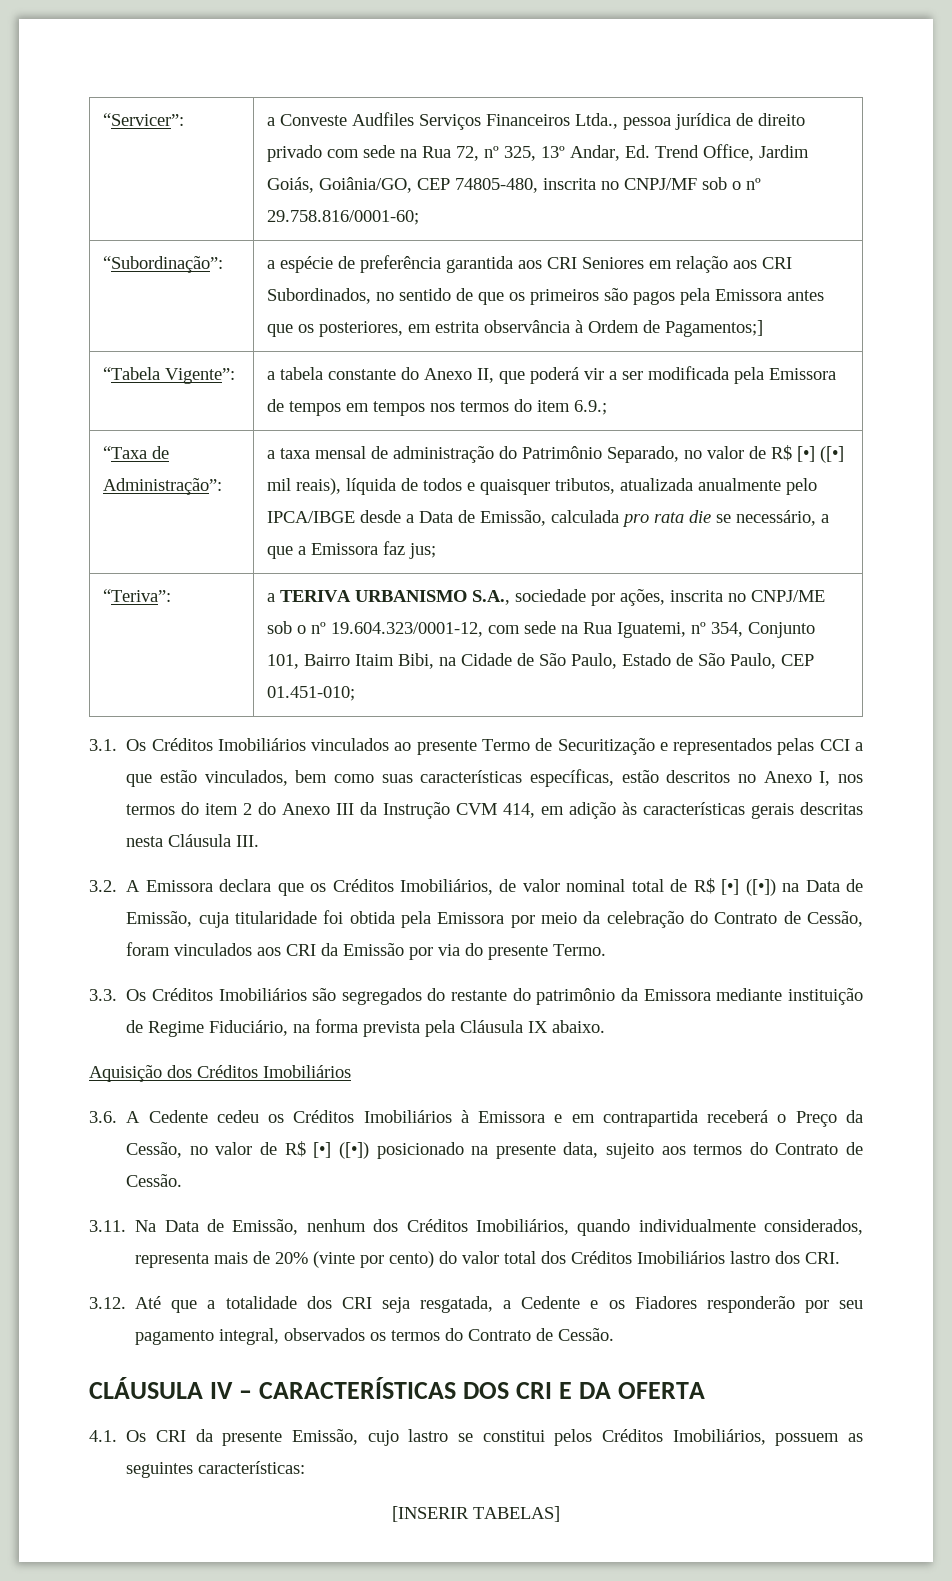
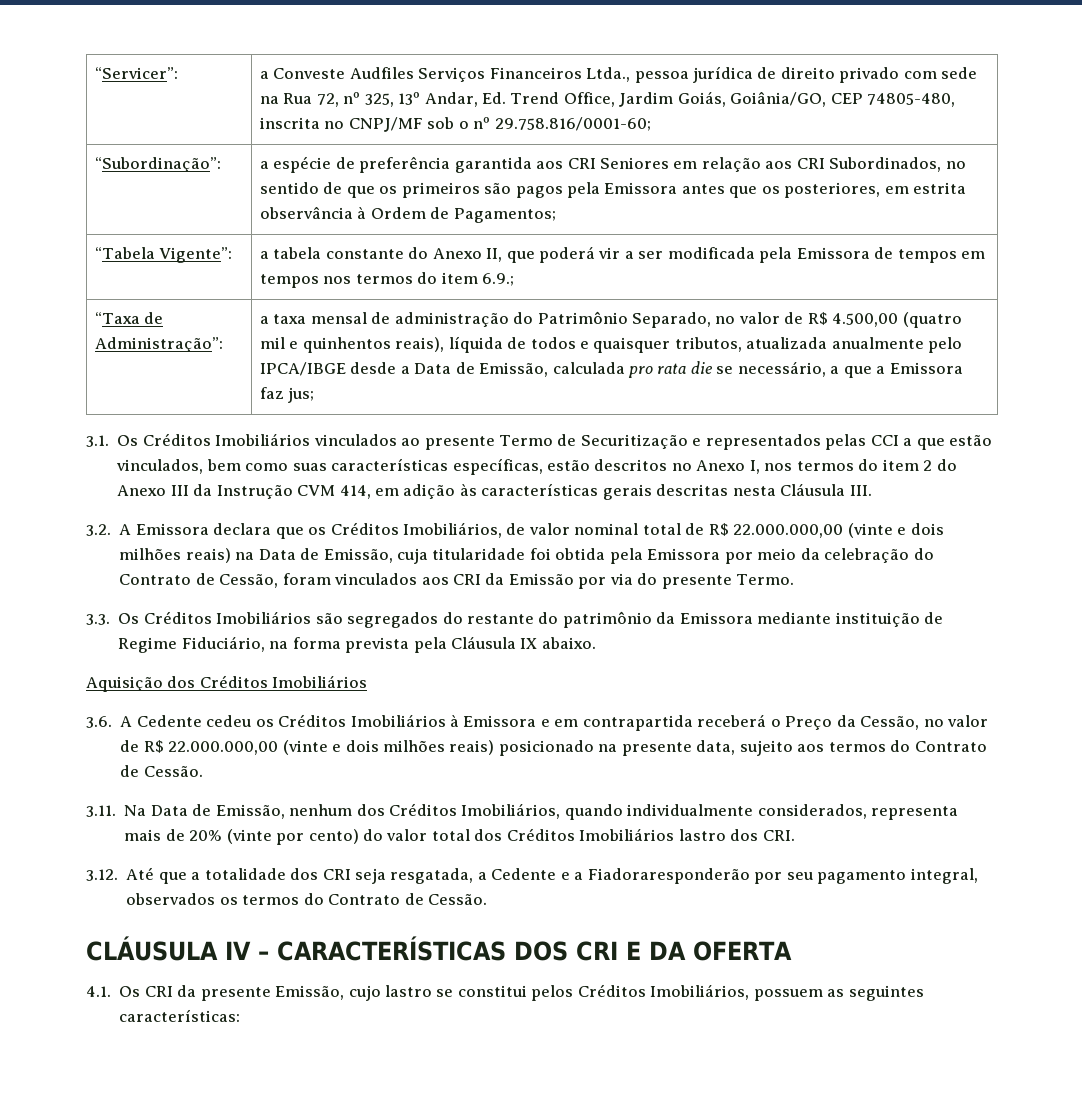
- “Subordinação”: | a espécie de preferência garantida aos CRI Seniores em relação aos CRI Subordinados, no sentido de que os primeiros são pagos pela Emissora antes que os posteriores, em estrita observância à Ordem de Pagamentos;]
+ “Subordinação”: | a espécie de preferência garantida aos CRI Seniores em relação aos CRI Subordinados, no sentido de que os primeiros são pagos pela Emissora antes que os posteriores, em estrita observância à Ordem de Pagamentos;
- a taxa mensal de administração do Patrimônio Separado, no valor de R$ [•] ([•] mil reais), líquida de todos e quaisquer tributos, atualizada anualmente pelo IPCA/IBGE desde a Data de Emissão, calculada pro rata die se necessário, a que a Emissora faz jus;
+ a taxa mensal de administração do Patrimônio Separado, no valor de R$ 4.500,00 (quatro mil e quinhentos reais), líquida de todos e quaisquer tributos, atualizada anualmente pelo IPCA/IBGE desde a Data de Emissão, calculada pro rata die se necessário, a que a Emissora faz jus;
- “Teriva”: | a TERIVA URBANISMO S.A., sociedade por ações, inscrita no CNPJ/ME sob o nº 19.604.323/0001-12, com sede na Rua Iguatemi, nº 354, Conjunto 101, Bairro Itaim Bibi, na Cidade de São Paulo, Estado de São Paulo, CEP 01.451-010;
- 3.2. A Emissora declara que os Créditos Imobiliários, de valor nominal total de R$ [•] ([•]) na Data de Emissão, cuja titularidade foi obtida pela Emissora por meio da celebração do Contrato de Cessão, foram vinculados aos CRI da Emissão por via do presente Termo.
+ 3.2. A Emissora declara que os Créditos Imobiliários, de valor nominal total de R$ 22.000.000,00 (vinte e dois milhões reais) na Data de Emissão, cuja titularidade foi obtida pela Emissora por meio da celebração do Contrato de Cessão, foram vinculados aos CRI da Emissão por via do presente Termo.
- 3.6. A Cedente cedeu os Créditos Imobiliários à Emissora e em contrapartida receberá o Preço da Cessão, no valor de R$ [•] ([•]) posicionado na presente data, sujeito aos termos do Contrato de Cessão.
+ 3.6. A Cedente cedeu os Créditos Imobiliários à Emissora e em contrapartida receberá o Preço da Cessão, no valor de R$ 22.000.000,00 (vinte e dois milhões reais) posicionado na presente data, sujeito aos termos do Contrato de Cessão.
- 3.12. Até que a totalidade dos CRI seja resgatada, a Cedente e os Fiadores responderão por seu pagamento integral, observados os termos do Contrato de Cessão.
+ 3.12. Até que a totalidade dos CRI seja resgatada, a Cedente e a Fiadoraresponderão por seu pagamento integral, observados os termos do Contrato de Cessão.
- [INSERIR TABELAS]

